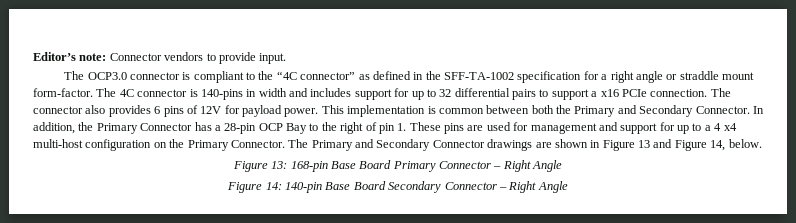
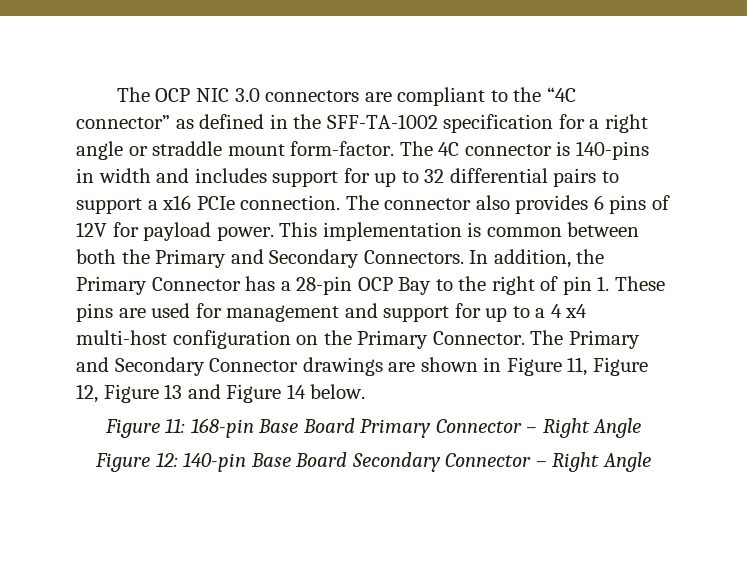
- Editor’s note: Connector vendors to provide input.
- The OCP3.0 connector is compliant to the “4C connector” as defined in the SFF-TA-1002 specification for a right angle or straddle mount form-factor.
+ The OCP NIC 3.0 connectors are compliant to the “4C connector” as defined in the SFF-TA-1002 specification for a right angle or straddle mount form-factor.
- This implementation is common between both the Primary and Secondary Connector.
+ This implementation is common between both the Primary and Secondary Connectors.
- The Primary and Secondary Connector drawings are shown in Figure 13 and Figure 14, below.
+ The Primary and Secondary Connector drawings are shown in Figure 11, Figure 12, Figure 13 and Figure 14 below.
- Figure 13: 168-pin Base Board Primary Connector – Right Angle
+ Figure 11: 168-pin Base Board Primary Connector – Right Angle
- Figure 14: 140-pin Base Board Secondary Connector – Right Angle
+ Figure 12: 140-pin Base Board Secondary Connector – Right Angle

